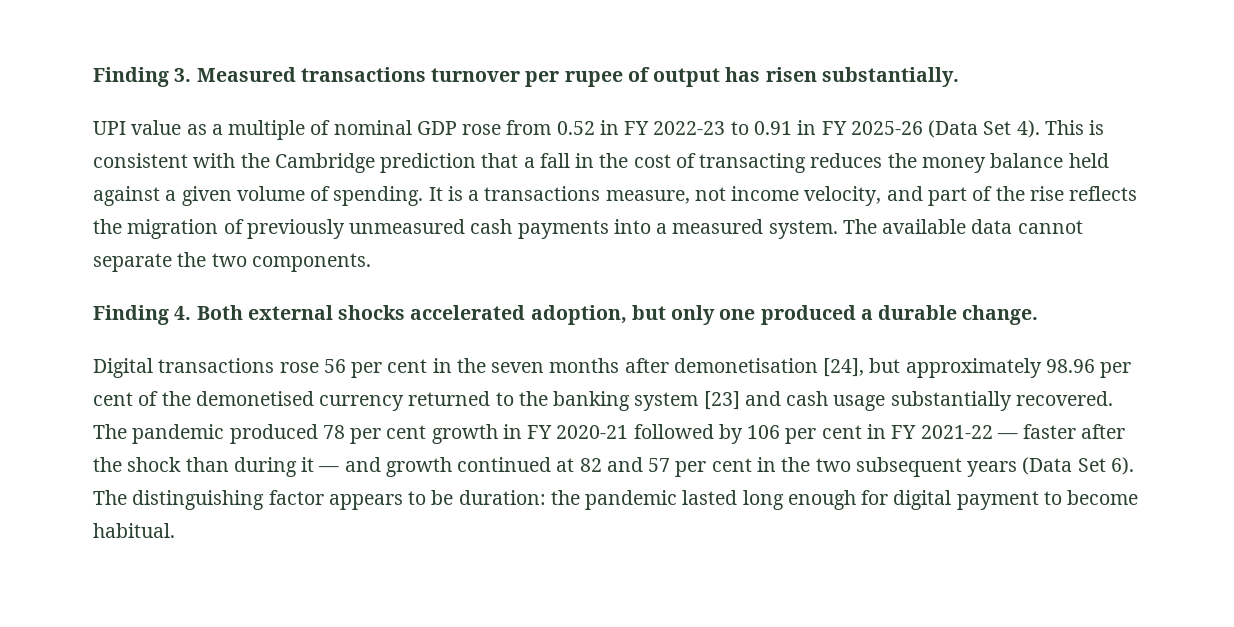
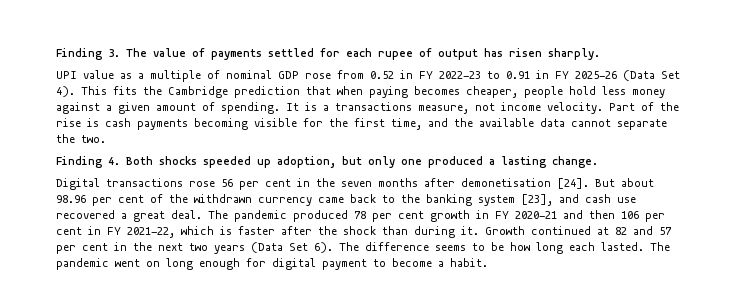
- Finding 3. Measured transactions turnover per rupee of output has risen substantially.
+ Finding 3. The value of payments settled for each rupee of output has risen sharply.
- This is consistent with the Cambridge prediction that a fall in the cost of transacting reduces the money balance held against a given volume of spending.
+ This fits the Cambridge prediction that when paying becomes cheaper, people hold less money against a given amount of spending.
- It is a transactions measure, not income velocity, and part of the rise reflects the migration of previously unmeasured cash payments into a measured system. The available data cannot separate the two components.
+ It is a transactions measure, not income velocity. Part of the rise is cash payments becoming visible for the first time, and the available data cannot separate the two.
- Finding 4. Both external shocks accelerated adoption, but only one produced a durable change.
+ Finding 4. Both shocks speeded up adoption, but only one produced a lasting change.
- Digital transactions rose 56 per cent in the seven months after demonetisation [24], but approximately 98.96 per cent of the demonetised currency returned to the banking system [23] and cash usage substantially recovered.
+ Digital transactions rose 56 per cent in the seven months after demonetisation [24]. But about 98.96 per cent of the withdrawn currency came back to the banking system [23], and cash use recovered a great deal.
- The pandemic produced 78 per cent growth in FY 2020-21 followed by 106 per cent in FY 2021-22 — faster after the shock than during it — and growth continued at 82 and 57 per cent in the two subsequent years (Data Set 6).
+ The pandemic produced 78 per cent growth in FY 2020-21 and then 106 per cent in FY 2021-22, which is faster after the shock than during it. Growth continued at 82 and 57 per cent in the next two years (Data Set 6).
- The distinguishing factor appears to be duration: the pandemic lasted long enough for digital payment to become habitual.
+ The difference seems to be how long each lasted. The pandemic went on long enough for digital payment to become a habit.

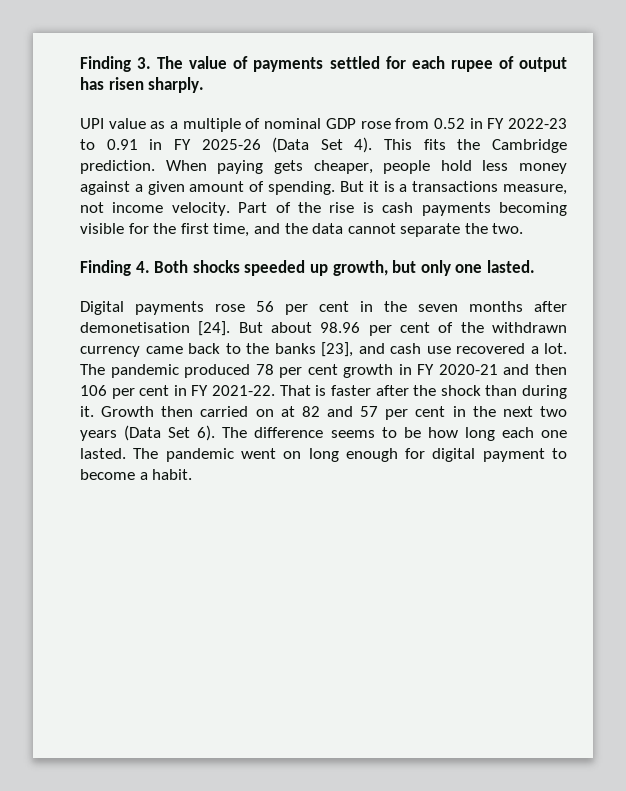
- This fits the Cambridge prediction that when paying becomes cheaper, people hold less money against a given amount of spending.
+ This fits the Cambridge prediction. When paying gets cheaper, people hold less money against a given amount of spending.
- It is a transactions measure, not income velocity.
+ But it is a transactions measure, not income velocity.
- Part of the rise is cash payments becoming visible for the first time, and the available data cannot separate the two.
+ Part of the rise is cash payments becoming visible for the first time, and the data cannot separate the two.
- Finding 4. Both shocks speeded up adoption, but only one produced a lasting change.
+ Finding 4. Both shocks speeded up growth, but only one lasted.
- Digital transactions rose 56 per cent in the seven months after demonetisation [24].
+ Digital payments rose 56 per cent in the seven months after demonetisation [24].
- But about 98.96 per cent of the withdrawn currency came back to the banking system [23], and cash use recovered a great deal.
+ But about 98.96 per cent of the withdrawn currency came back to the banks [23], and cash use recovered a lot.
- The pandemic produced 78 per cent growth in FY 2020-21 and then 106 per cent in FY 2021-22, which is faster after the shock than during it.
+ The pandemic produced 78 per cent growth in FY 2020-21 and then 106 per cent in FY 2021-22. That is faster after the shock than during it.
- Growth continued at 82 and 57 per cent in the next two years (Data Set 6).
+ Growth then carried on at 82 and 57 per cent in the next two years (Data Set 6).
- The difference seems to be how long each lasted.
+ The difference seems to be how long each one lasted.

